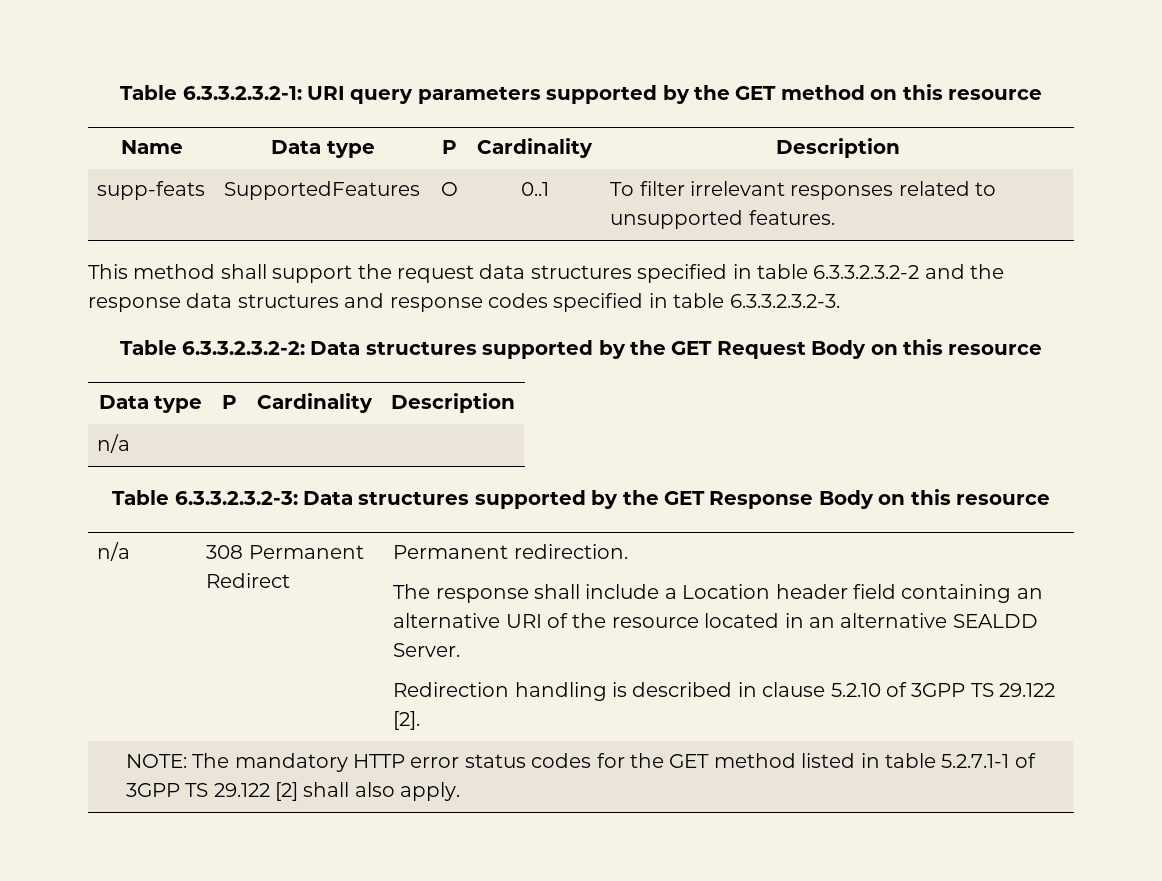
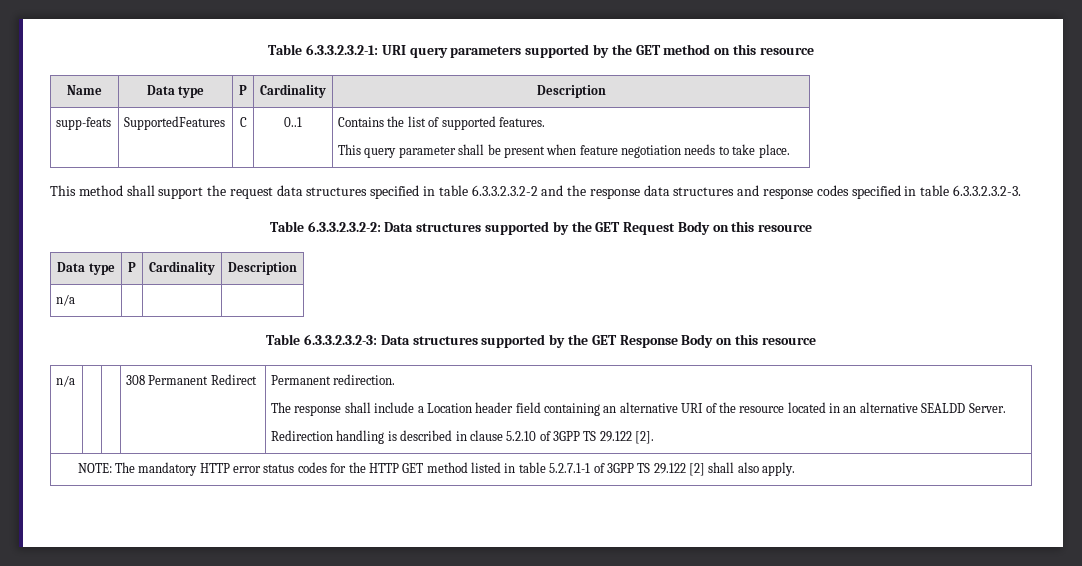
- supp-feats | SupportedFeatures | O | 0..1 | To filter irrelevant responses related to unsupported features.
+ supp-feats | SupportedFeatures | C | 0..1 | Contains the list of supported features.
+ This query parameter shall be present when feature negotiation needs to take place.
- NOTE: The mandatory HTTP error status codes for the GET method listed in table 5.2.7.1-1 of 3GPP TS 29.122 [2] shall also apply.
+ NOTE: The mandatory HTTP error status codes for the HTTP GET method listed in table 5.2.7.1-1 of 3GPP TS 29.122 [2] shall also apply.

